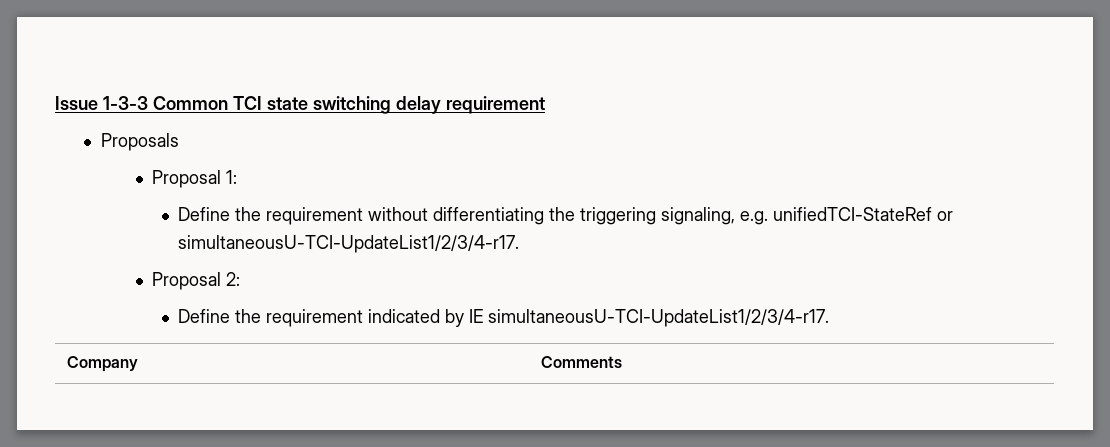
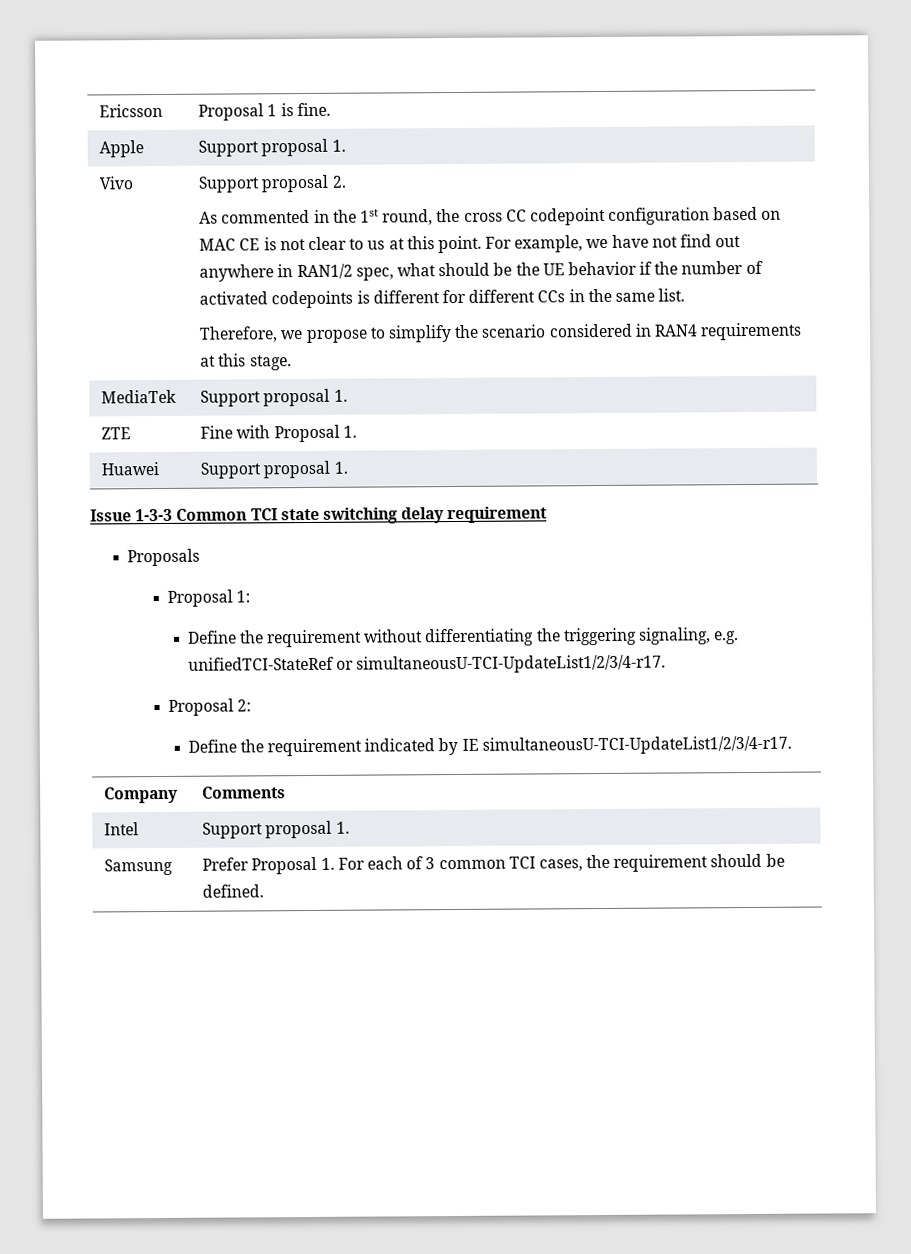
+ Ericsson | Proposal 1 is fine.
+ Apple | Support proposal 1.
+ Vivo | Support proposal 2.
+ As commented in the 1st round, the cross CC codepoint configuration based on MAC CE is not clear to us at this point. For example, we have not find out anywhere in RAN1/2 spec, what should be the UE behavior if the number of activated codepoints is different for different CCs in the same list.
+ Therefore, we propose to simplify the scenario considered in RAN4 requirements at this stage.
+ MediaTek | Support proposal 1.
+ ZTE | Fine with Proposal 1.
+ Huawei | Support proposal 1.
+ Intel | Support proposal 1.
+ Samsung | Prefer Proposal 1. For each of 3 common TCI cases, the requirement should be defined.

